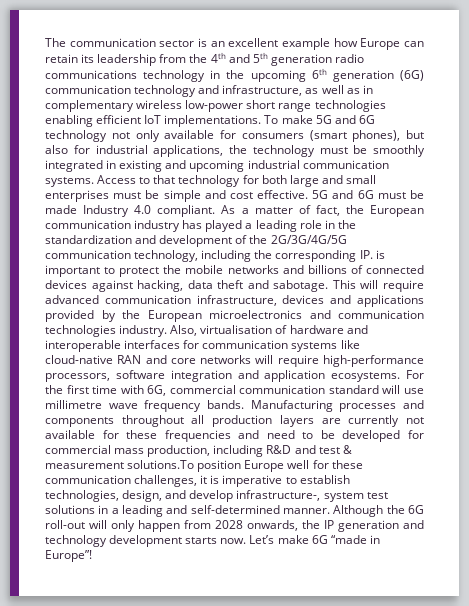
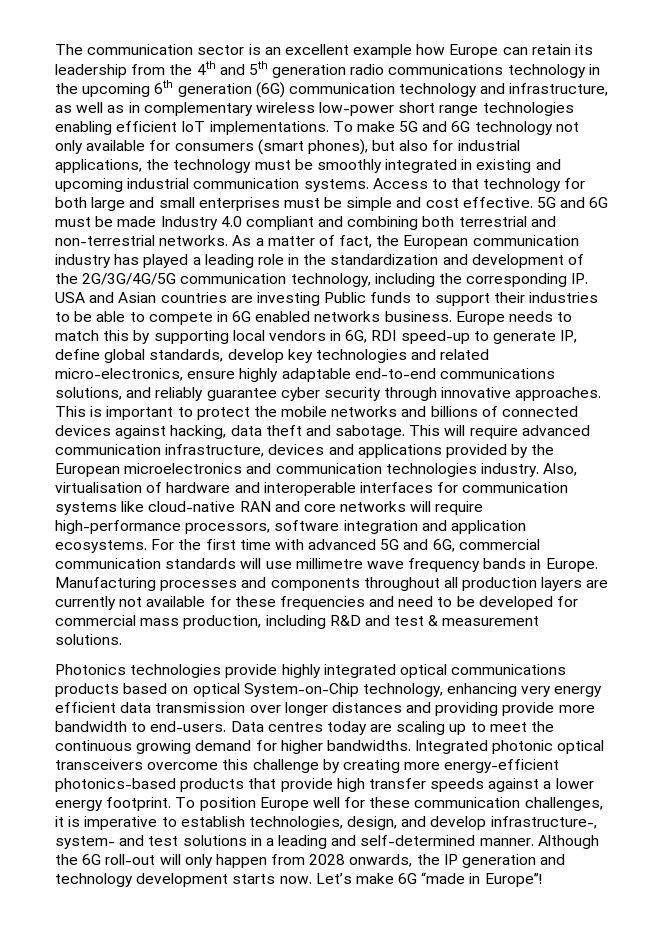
- 5G and 6G must be made Industry 4.0 compliant.
+ 5G and 6G must be made Industry 4.0 compliant and combining both terrestrial and non-terrestrial networks.
- As a matter of fact, the European communication industry has played a leading role in the standardization and development of the 2G/3G/4G/5G communication technology, including the corresponding IP. is important to protect the mobile networks and billions of connected devices against hacking, data theft and sabotage.
+ As a matter of fact, the European communication industry has played a leading role in the standardization and development of the 2G/3G/4G/5G communication technology, including the corresponding IP. USA and Asian countries are investing Public funds to support their industries to be able to compete in 6G enabled networks business. Europe needs to match this by supporting local vendors in 6G, RDI speed-up to generate IP, define global standards, develop key technologies and related micro-electronics, ensure highly adaptable end-to-end communications solutions, and reliably guarantee cyber security through innovative approaches. This is important to protect the mobile networks and billions of connected devices against hacking, data theft and sabotage.
- For the first time with 6G, commercial communication standard will use millimetre wave frequency bands.
+ For the first time with advanced 5G and 6G, commercial communication standards will use millimetre wave frequency bands in Europe.
- Manufacturing processes and components throughout all production layers are currently not available for these frequencies and need to be developed for commercial mass production, including R&D and test & measurement solutions.To position Europe well for these communication challenges, it is imperative to establish technologies, design, and develop infrastructure-, system test solutions in a leading and self-determined manner.
+ Manufacturing processes and components throughout all production layers are currently not available for these frequencies and need to be developed for commercial mass production, including R&D and test & measurement solutions.
+ Photonics technologies provide highly integrated optical communications products based on optical System-on-Chip technology, enhancing very energy efficient data transmission over longer distances and providing provide more bandwidth to end-users. Data centres today are scaling up to meet the continuous growing demand for higher bandwidths. Integrated photonic optical transceivers overcome this challenge by creating more energy-efficient photonics-based products that provide high transfer speeds against a lower energy footprint. To position Europe well for these communication challenges, it is imperative to establish technologies, design, and develop infrastructure-, system- and test solutions in a leading and self-determined manner.

